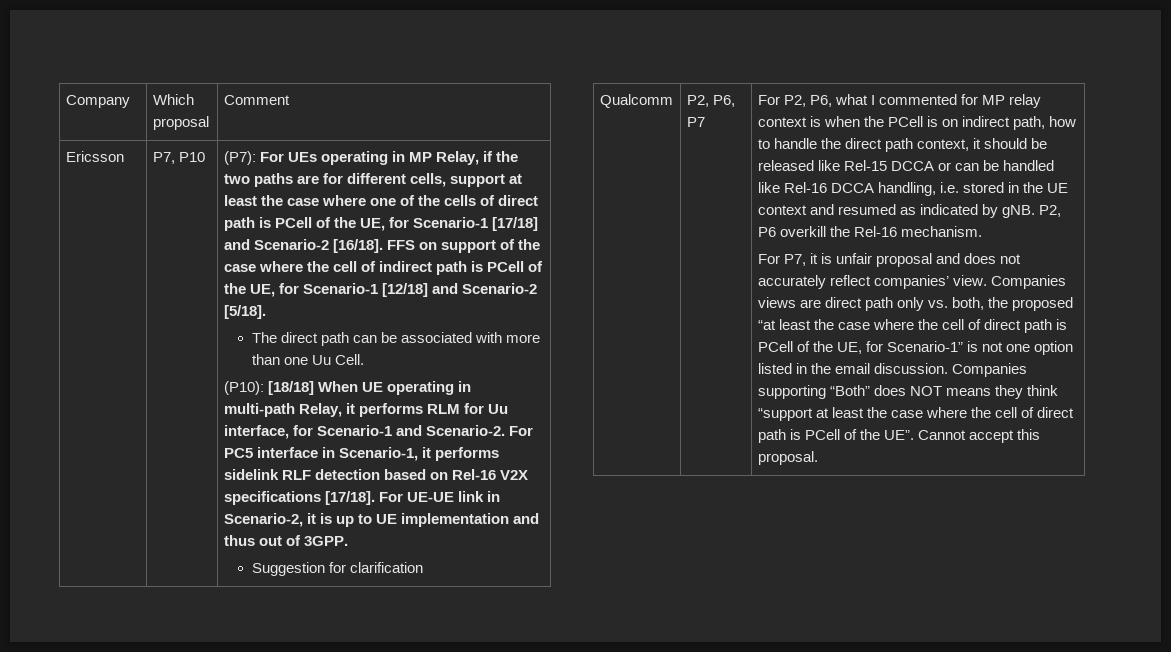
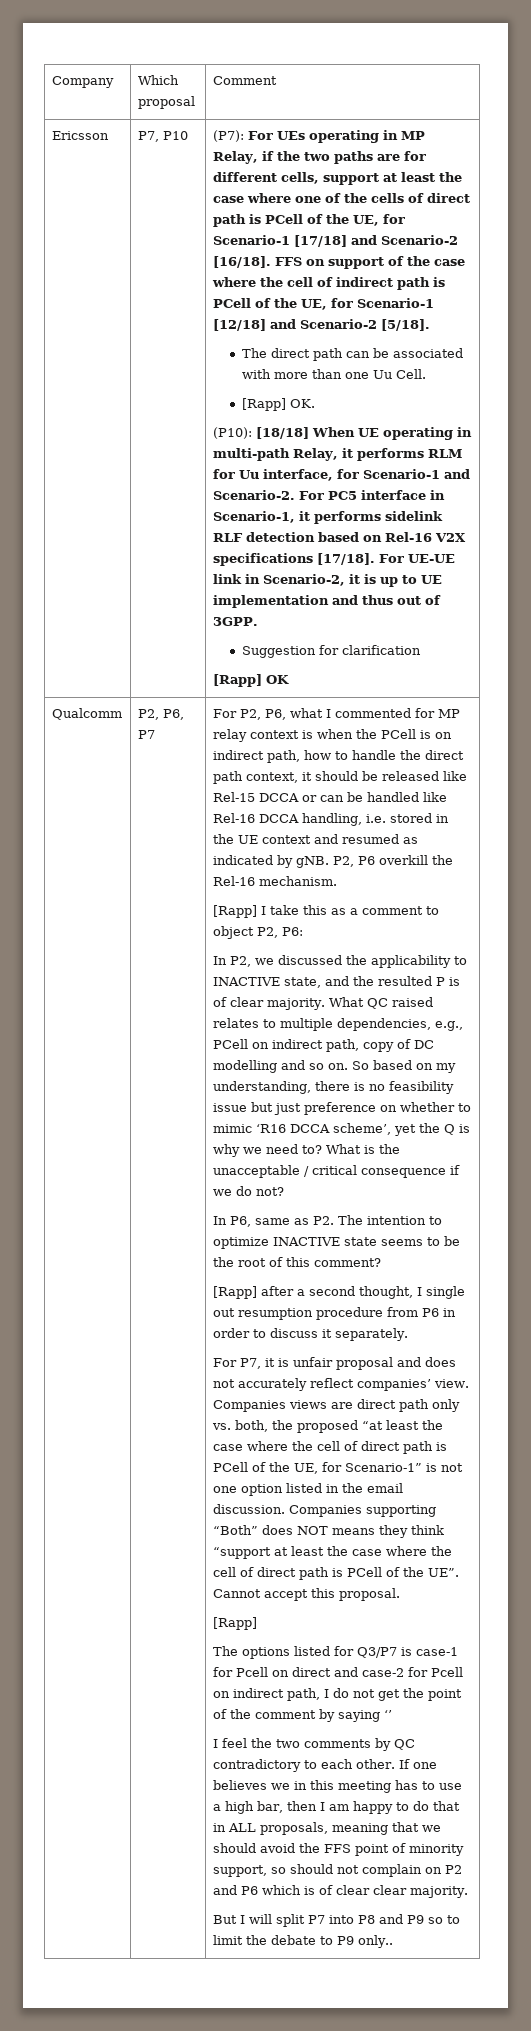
+ [Rapp] OK.
+ [Rapp] OK
+ [Rapp] I take this as a comment to object P2, P6:
+ In P2, we discussed the applicability to INACTIVE state, and the resulted P is of clear majority. What QC raised relates to multiple dependencies, e.g., PCell on indirect path, copy of DC modelling and so on. So based on my understanding, there is no feasibility issue but just preference on whether to mimic ‘R16 DCCA scheme’, yet the Q is why we need to? What is the unacceptable / critical consequence if we do not?
+ In P6, same as P2. The intention to optimize INACTIVE state seems to be the root of this comment?
+ [Rapp] after a second thought, I single out resumption procedure from P6 in order to discuss it separately.
  Companies supporting “Both” does NOT means they think “support at least the case where the cell of direct path is PCell of the UE”. Cannot accept this proposal.
+ [Rapp]
+ The options listed for Q3/P7 is case-1 for Pcell on direct and case-2 for Pcell on indirect path, I do not get the point of the comment by saying ‘’
+ I feel the two comments by QC contradictory to each other. If one believes we in this meeting has to use a high bar, then I am happy to do that in ALL proposals, meaning that we should avoid the FFS point of minority support, so should not complain on P2 and P6 which is of clear clear majority.
+ But I will split P7 into P8 and P9 so to limit the debate to P9 only..

